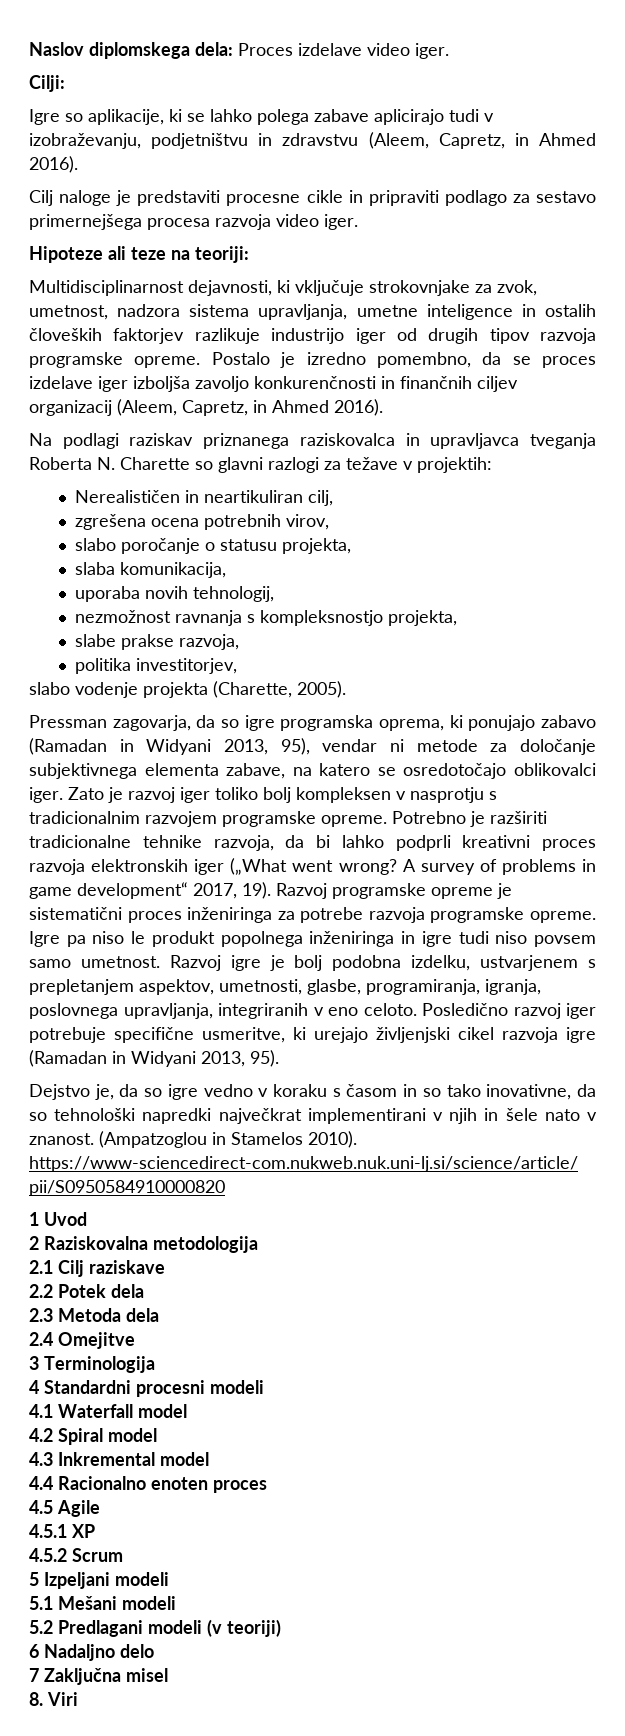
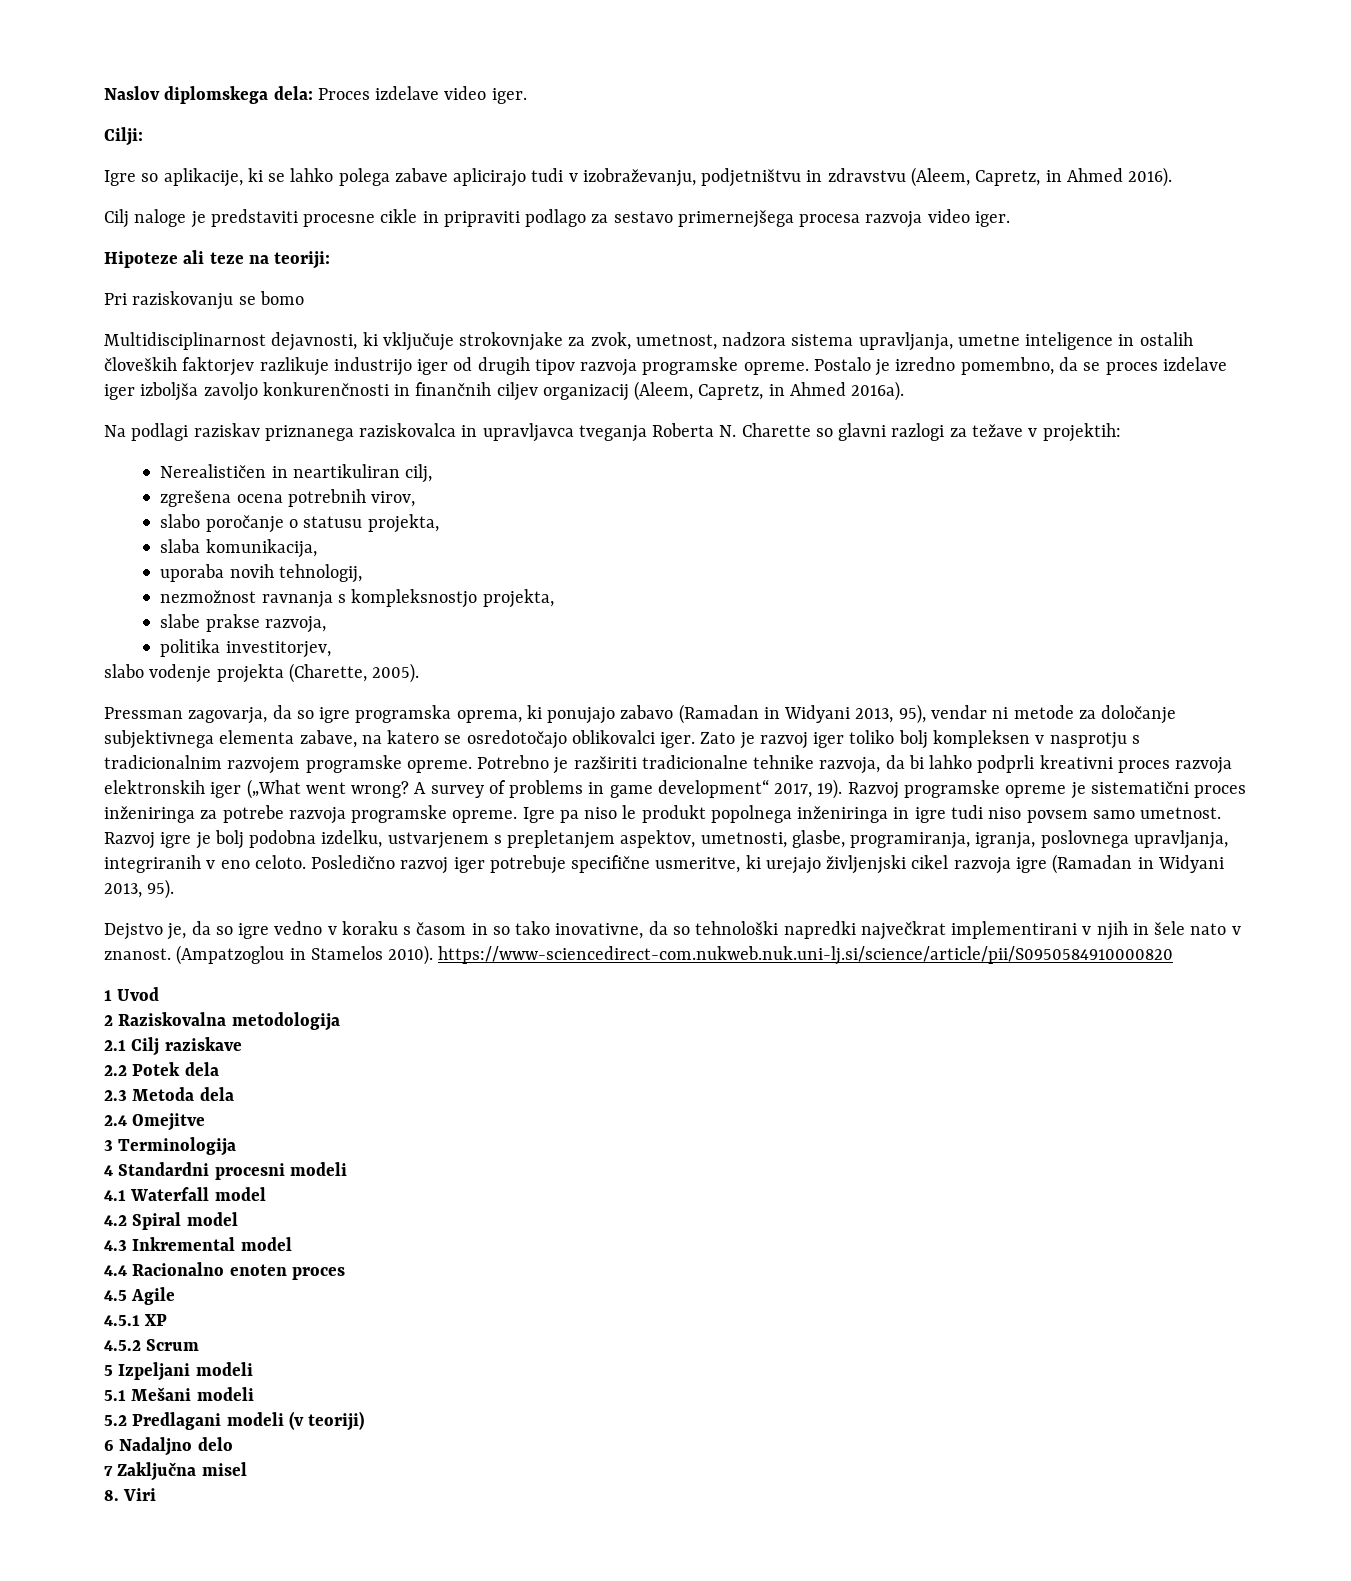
+ Pri raziskovanju se bomo
- Postalo je izredno pomembno, da se proces izdelave iger izboljša zavoljo konkurenčnosti in finančnih ciljev organizacij (Aleem, Capretz, in Ahmed 2016).
+ Postalo je izredno pomembno, da se proces izdelave iger izboljša zavoljo konkurenčnosti in finančnih ciljev organizacij (Aleem, Capretz, in Ahmed 2016a).

